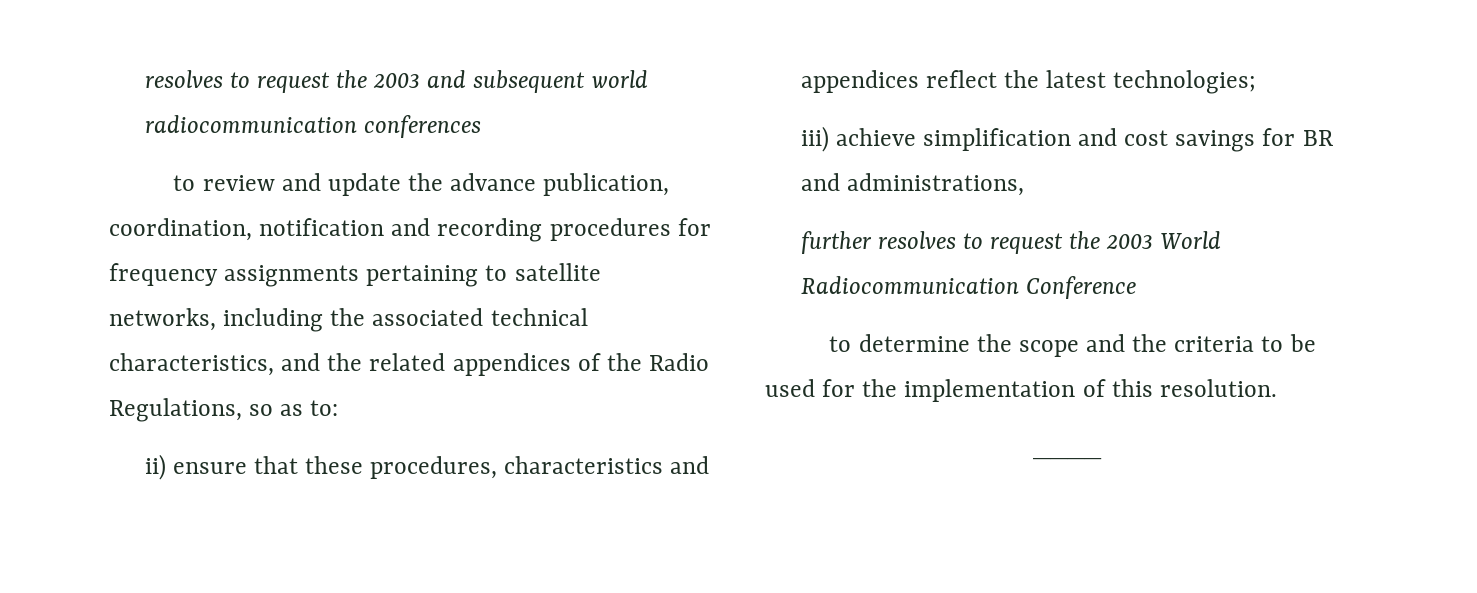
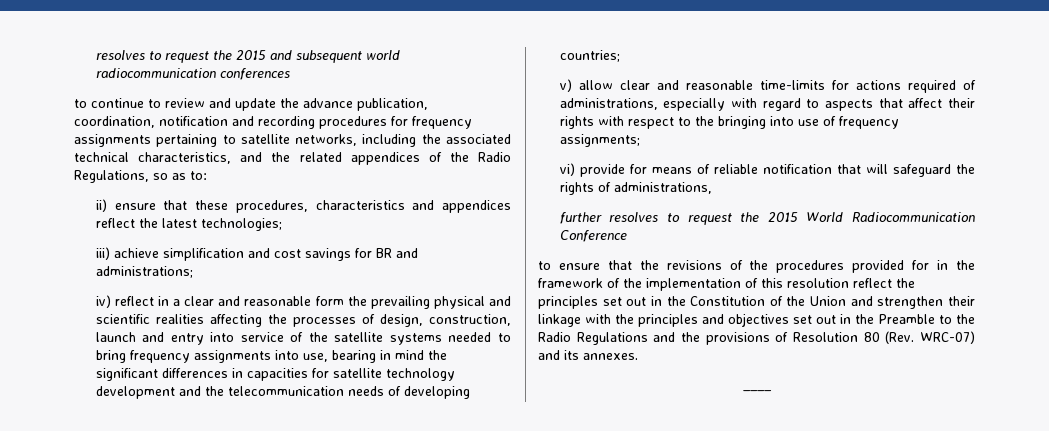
- resolves to request the 2003 and subsequent world radiocommunication conferences
+ resolves to request the 2015 and subsequent world radiocommunication conferences
- to review and update the advance publication, coordination, notification and recording procedures for frequency assignments pertaining to satellite networks, including the associated technical characteristics, and the related appendices of the Radio Regulations, so as to:
+ to continue to review and update the advance publication, coordination, notification and recording procedures for frequency assignments pertaining to satellite networks, including the associated technical characteristics, and the related appendices of the Radio Regulations, so as to:
- iii) achieve simplification and cost savings for BR and administrations,
+ iii) achieve simplification and cost savings for BR and administrations;
+ iv) reflect in a clear and reasonable form the prevailing physical and scientific realities affecting the processes of design, construction, launch and entry into service of the satellite systems needed to bring frequency assignments into use, bearing in mind the significant differences in capacities for satellite technology development and the telecommunication needs of developing countries;
+ v) allow clear and reasonable time-limits for actions required of administrations, especially with regard to aspects that affect their rights with respect to the bringing into use of frequency assignments;
+ vi) provide for means of reliable notification that will safeguard the rights of administrations,
- further resolves to request the 2003 World Radiocommunication Conference
+ further resolves to request the 2015 World Radiocommunication Conference
- to determine the scope and the criteria to be used for the implementation of this resolution.
+ to ensure that the revisions of the procedures provided for in the framework of the implementation of this resolution reflect the principles set out in the Constitution of the Union and strengthen their linkage with the principles and objectives set out in the Preamble to the Radio Regulations and the provisions of Resolution 80 (Rev. WRC-07) and its annexes.

